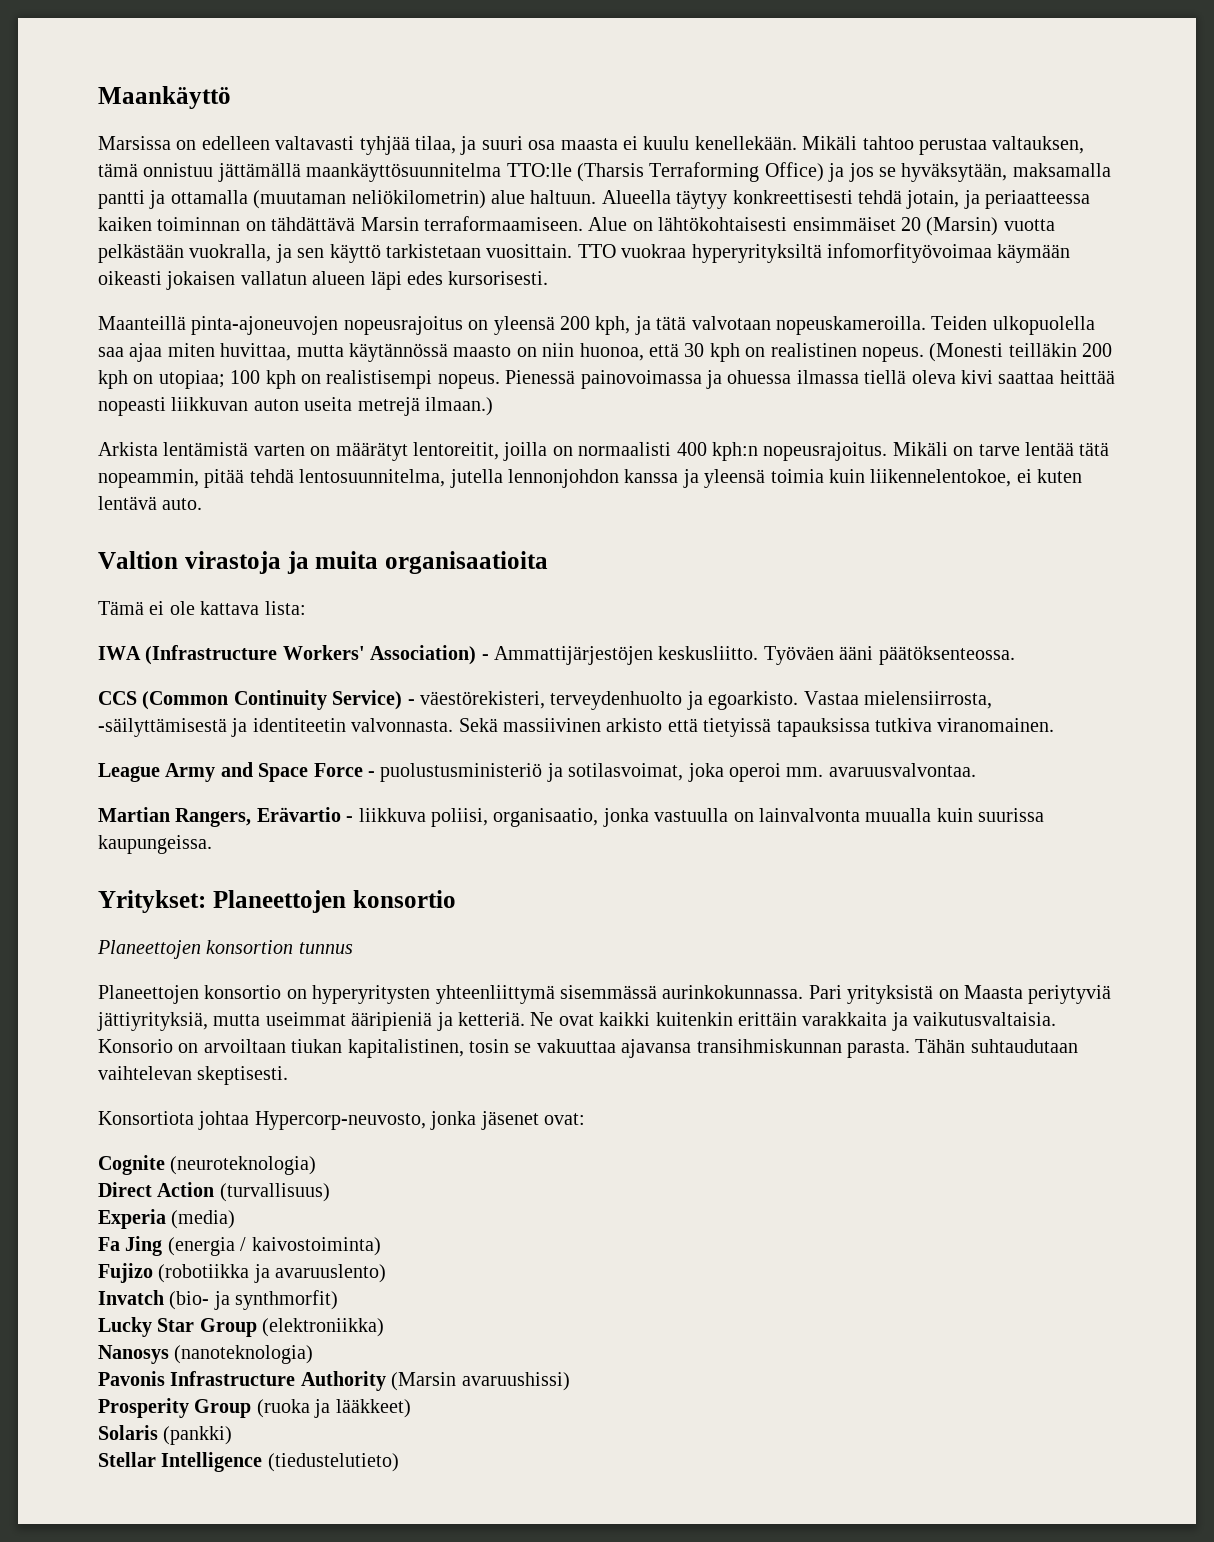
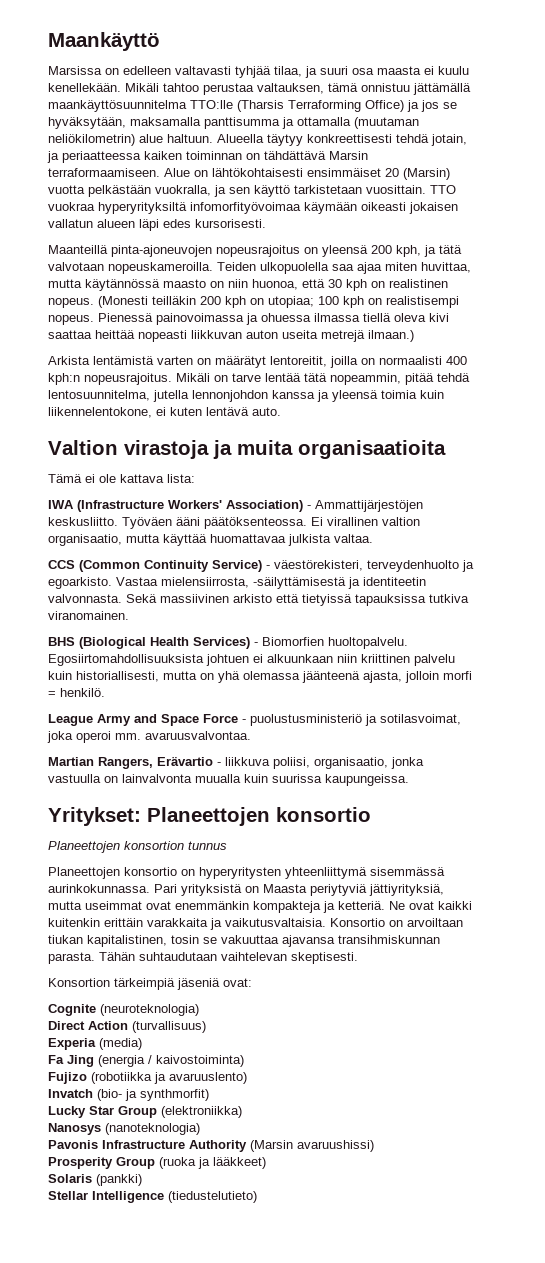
- Mikäli tahtoo perustaa valtauksen, tämä onnistuu jättämällä maankäyttösuunnitelma TTO:lle (Tharsis Terraforming Office) ja jos se hyväksytään, maksamalla pantti ja ottamalla (muutaman neliökilometrin) alue haltuun.
+ Mikäli tahtoo perustaa valtauksen, tämä onnistuu jättämällä maankäyttösuunnitelma TTO:lle (Tharsis Terraforming Office) ja jos se hyväksytään, maksamalla panttisumma ja ottamalla (muutaman neliökilometrin) alue haltuun.
- Mikäli on tarve lentää tätä nopeammin, pitää tehdä lentosuunnitelma, jutella lennonjohdon kanssa ja yleensä toimia kuin liikennelentokoe, ei kuten lentävä auto.
+ Mikäli on tarve lentää tätä nopeammin, pitää tehdä lentosuunnitelma, jutella lennonjohdon kanssa ja yleensä toimia kuin liikennelentokone, ei kuten lentävä auto.
+ Ei virallinen valtion organisaatio, mutta käyttää huomattavaa julkista valtaa.
+ BHS (Biological Health Services) - Biomorfien huoltopalvelu. Egosiirtomahdollisuuksista johtuen ei alkuunkaan niin kriittinen palvelu kuin historiallisesti, mutta on yhä olemassa jäänteenä ajasta, jolloin morfi = henkilö.
- Pari yrityksistä on Maasta periytyviä jättiyrityksiä, mutta useimmat ääripieniä ja ketteriä.
+ Pari yrityksistä on Maasta periytyviä jättiyrityksiä, mutta useimmat ovat enemmänkin kompakteja ja ketteriä.
- Konsorio on arvoiltaan tiukan kapitalistinen, tosin se vakuuttaa ajavansa transihmiskunnan parasta.
+ Konsortio on arvoiltaan tiukan kapitalistinen, tosin se vakuuttaa ajavansa transihmiskunnan parasta.
- Konsortiota johtaa Hypercorp-neuvosto, jonka jäsenet ovat:
+ Konsortion tärkeimpiä jäseniä ovat:

